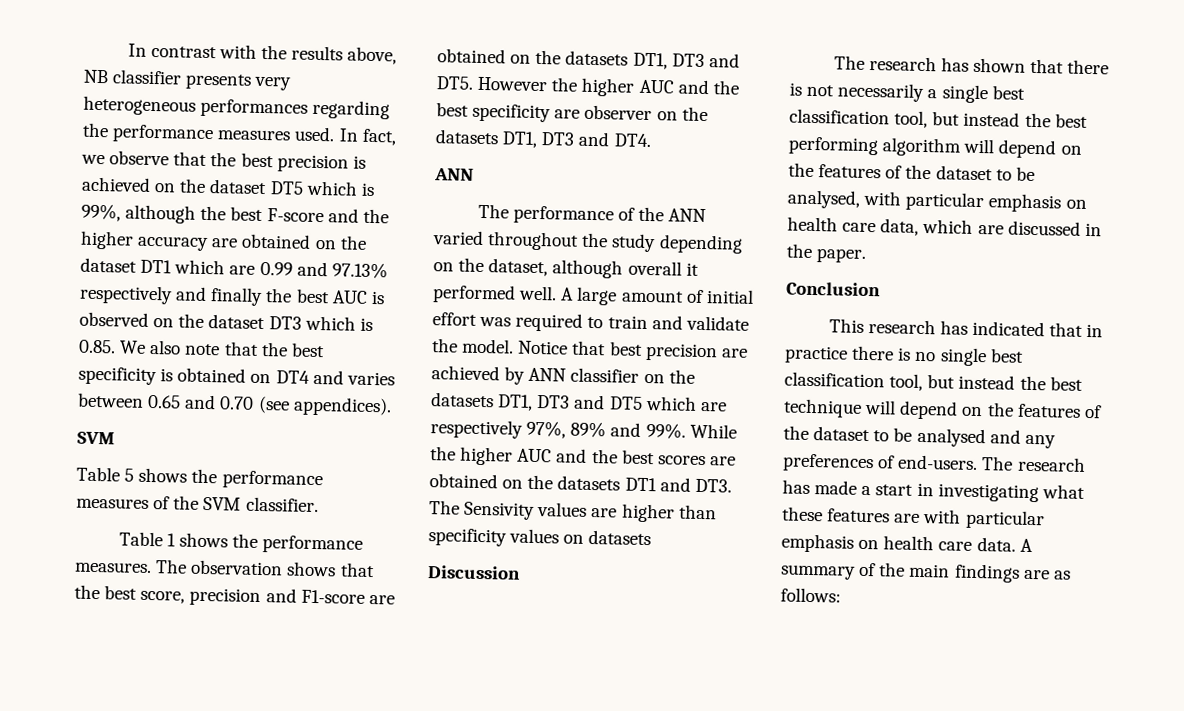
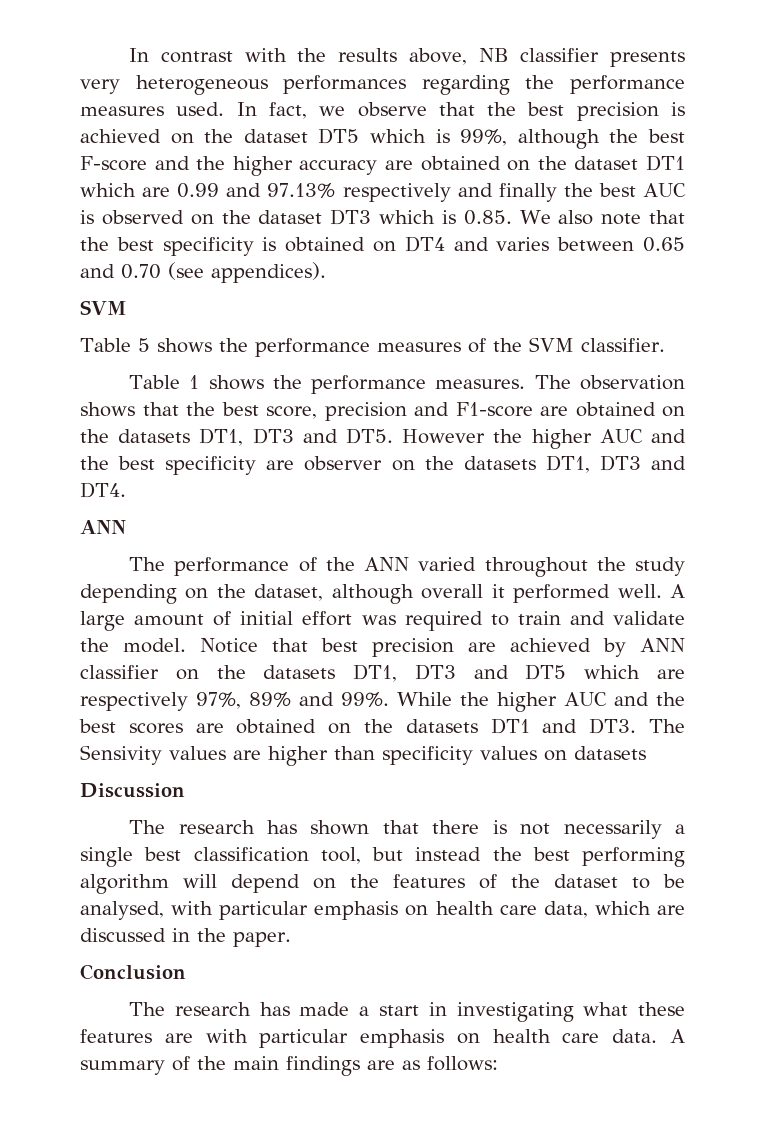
- This research has indicated that in practice there is no single best classification tool, but instead the best technique will depend on the features of the dataset to be analysed and any preferences of end-users.

